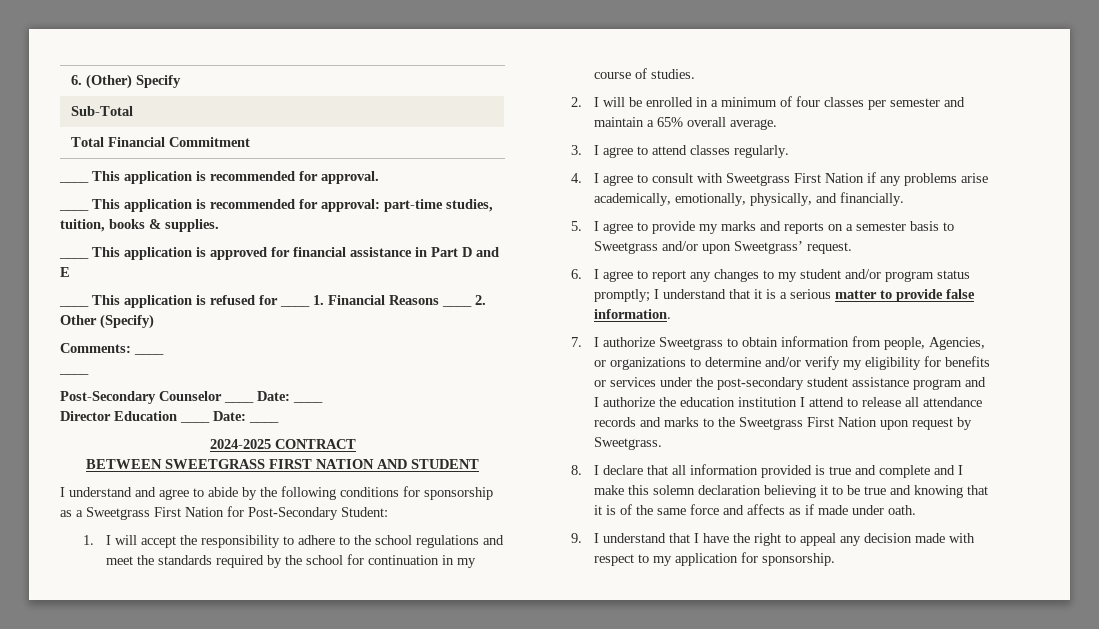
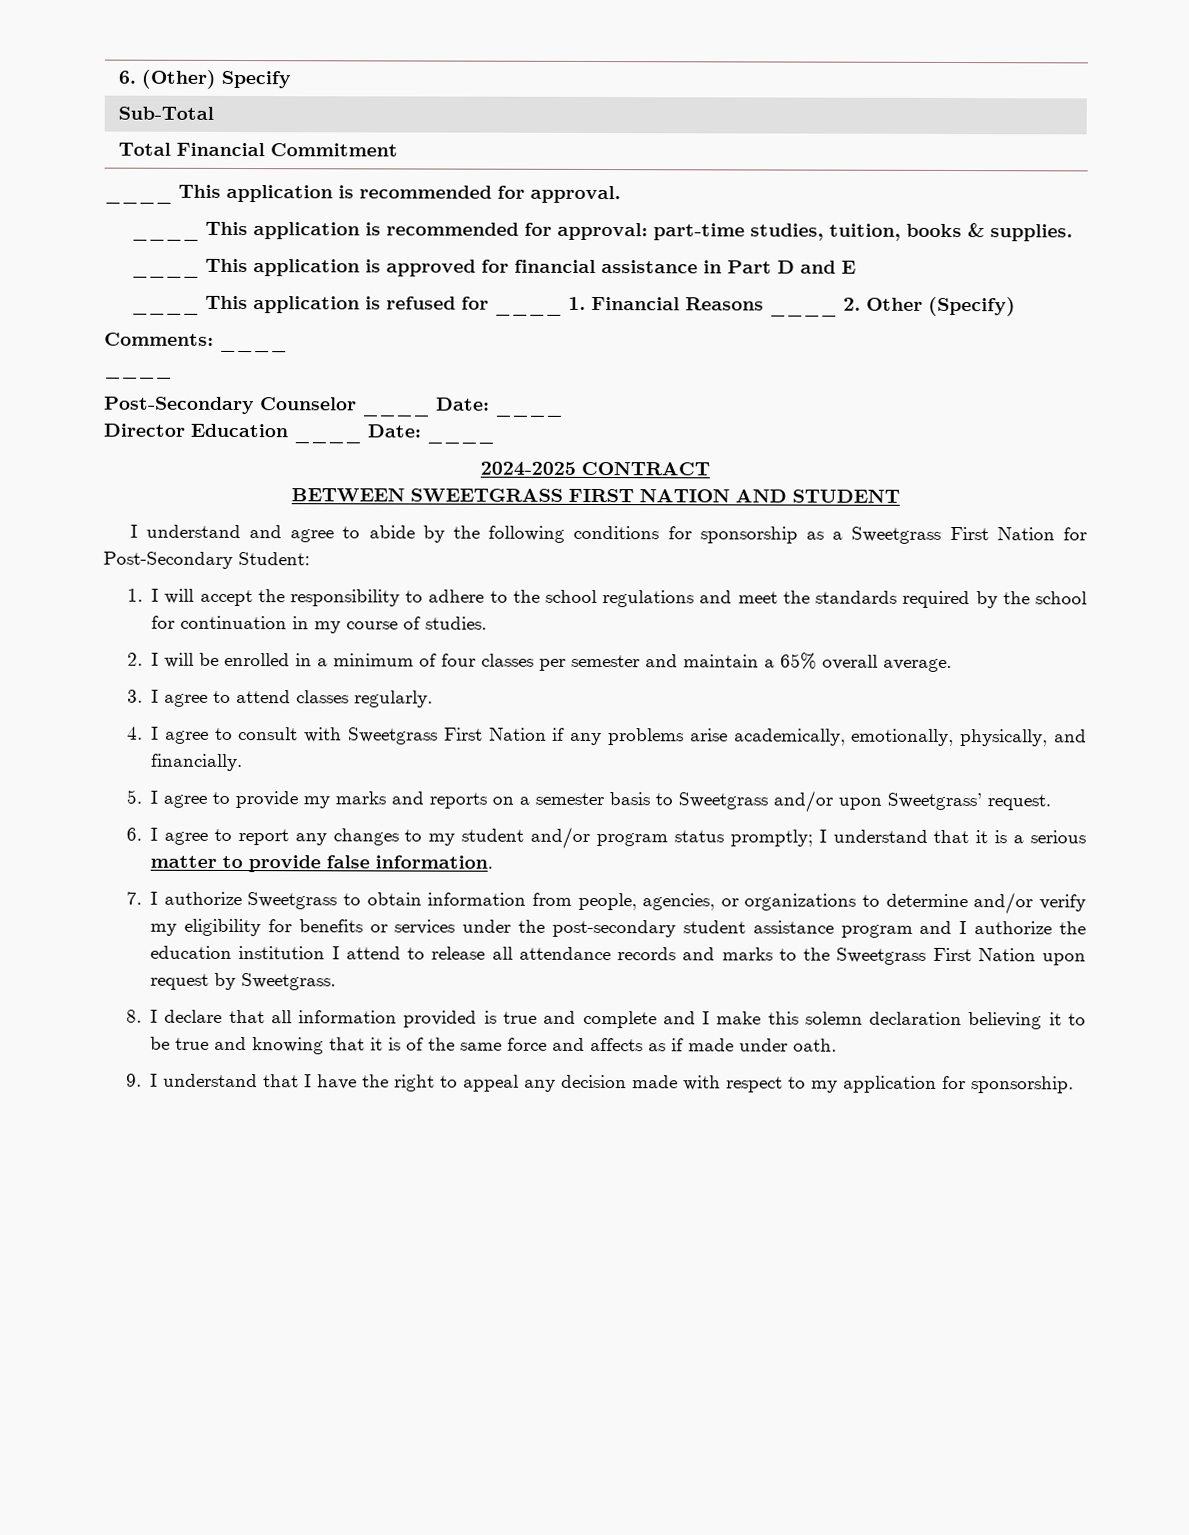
- 7. I authorize Sweetgrass to obtain information from people, Agencies, or organizations to determine and/or verify my eligibility for benefits or services under the post-secondary student assistance program and I authorize the education institution I attend to release all attendance records and marks to the Sweetgrass First Nation upon request by Sweetgrass.
+ 7. I authorize Sweetgrass to obtain information from people, agencies, or organizations to determine and/or verify my eligibility for benefits or services under the post-secondary student assistance program and I authorize the education institution I attend to release all attendance records and marks to the Sweetgrass First Nation upon request by Sweetgrass.

